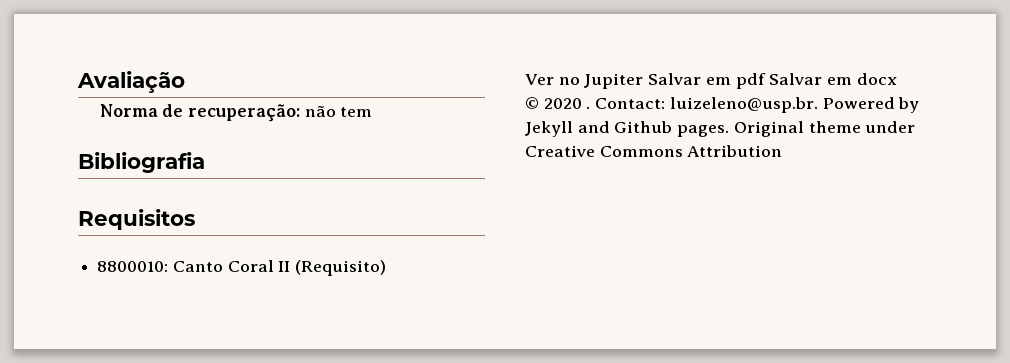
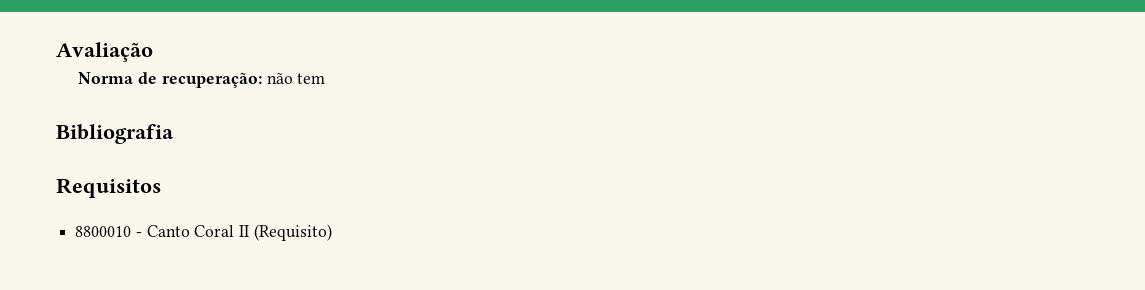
- 8800010: Canto Coral II (Requisito)
+ 8800010 - Canto Coral II (Requisito)
- Ver no Jupiter Salvar em pdf Salvar em docx
- © 2020 . Contact: luizeleno@usp.br. Powered by Jekyll and Github pages. Original theme under Creative Commons Attribution

